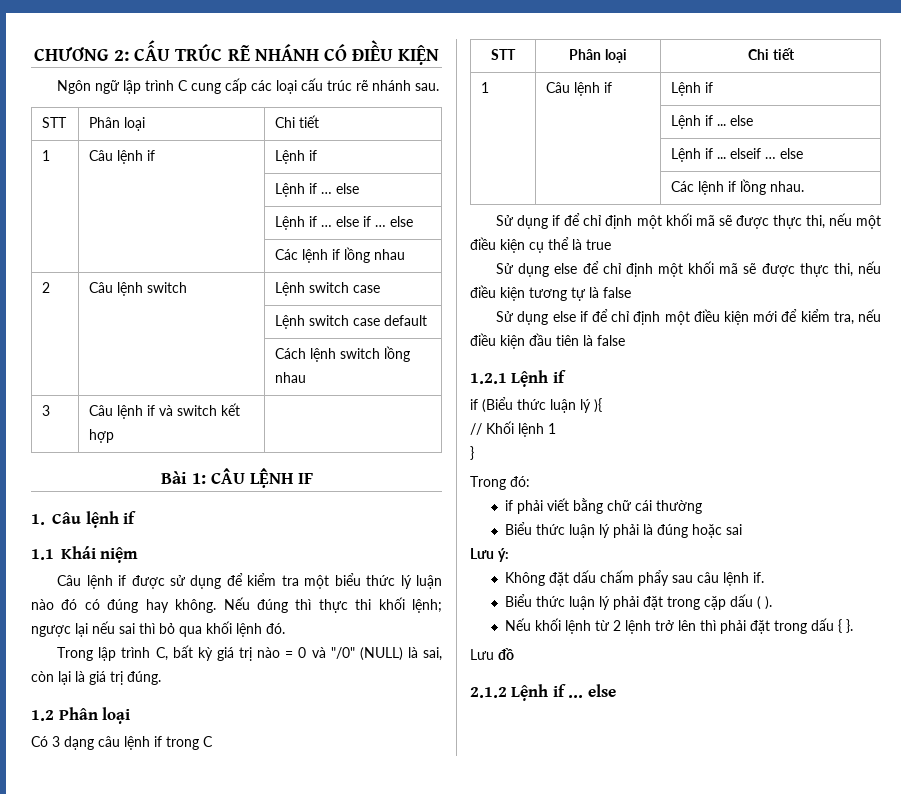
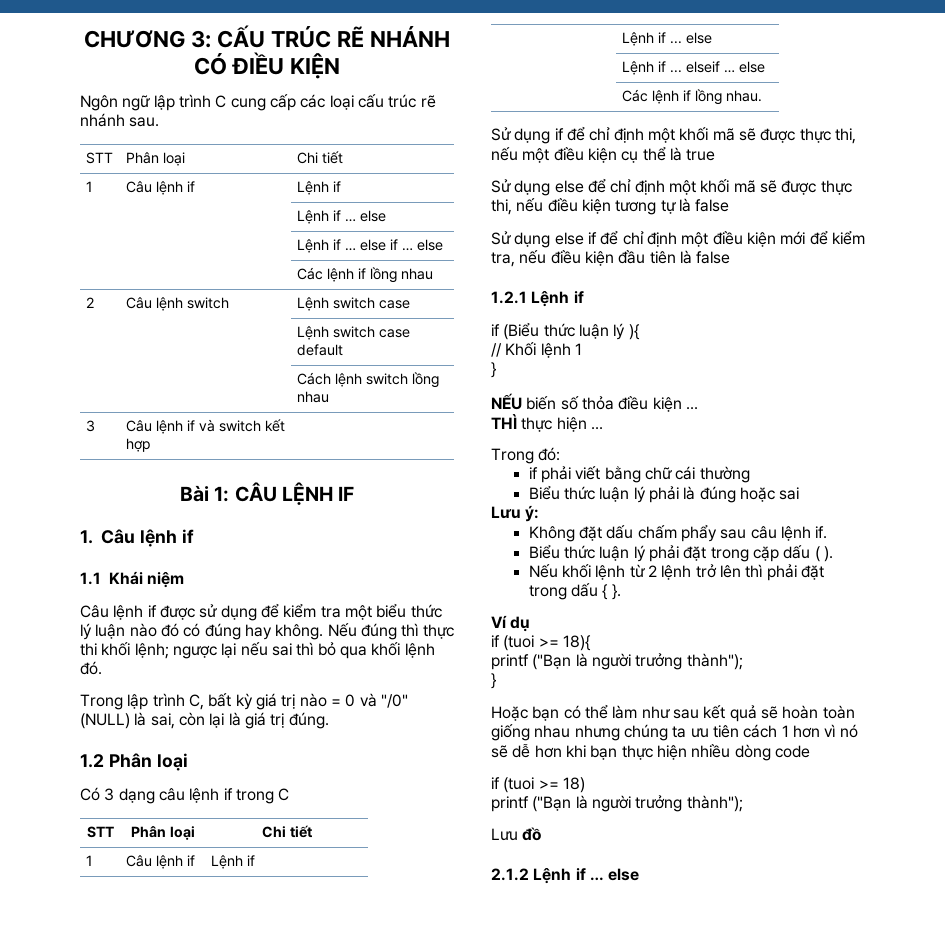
- CHƯƠNG 2: CẤU TRÚC RẼ NHÁNH CÓ ĐIỀU KIỆN
+ CHƯƠNG 3: CẤU TRÚC RẼ NHÁNH CÓ ĐIỀU KIỆN
+ NẾU biến số thỏa điều kiện ...
+ THÌ thực hiện ...
+ Ví dụ
+ if (tuoi >= 18){
+ printf ("Bạn là người trưởng thành");
+ }
+ Hoặc bạn có thể làm như sau kết quả sẽ hoàn toàn giống nhau nhưng chúng ta ưu tiên cách 1 hơn vì nó sẽ dễ hơn khi bạn thực hiện nhiều dòng code
+ if (tuoi >= 18)
+ printf ("Bạn là người trưởng thành");

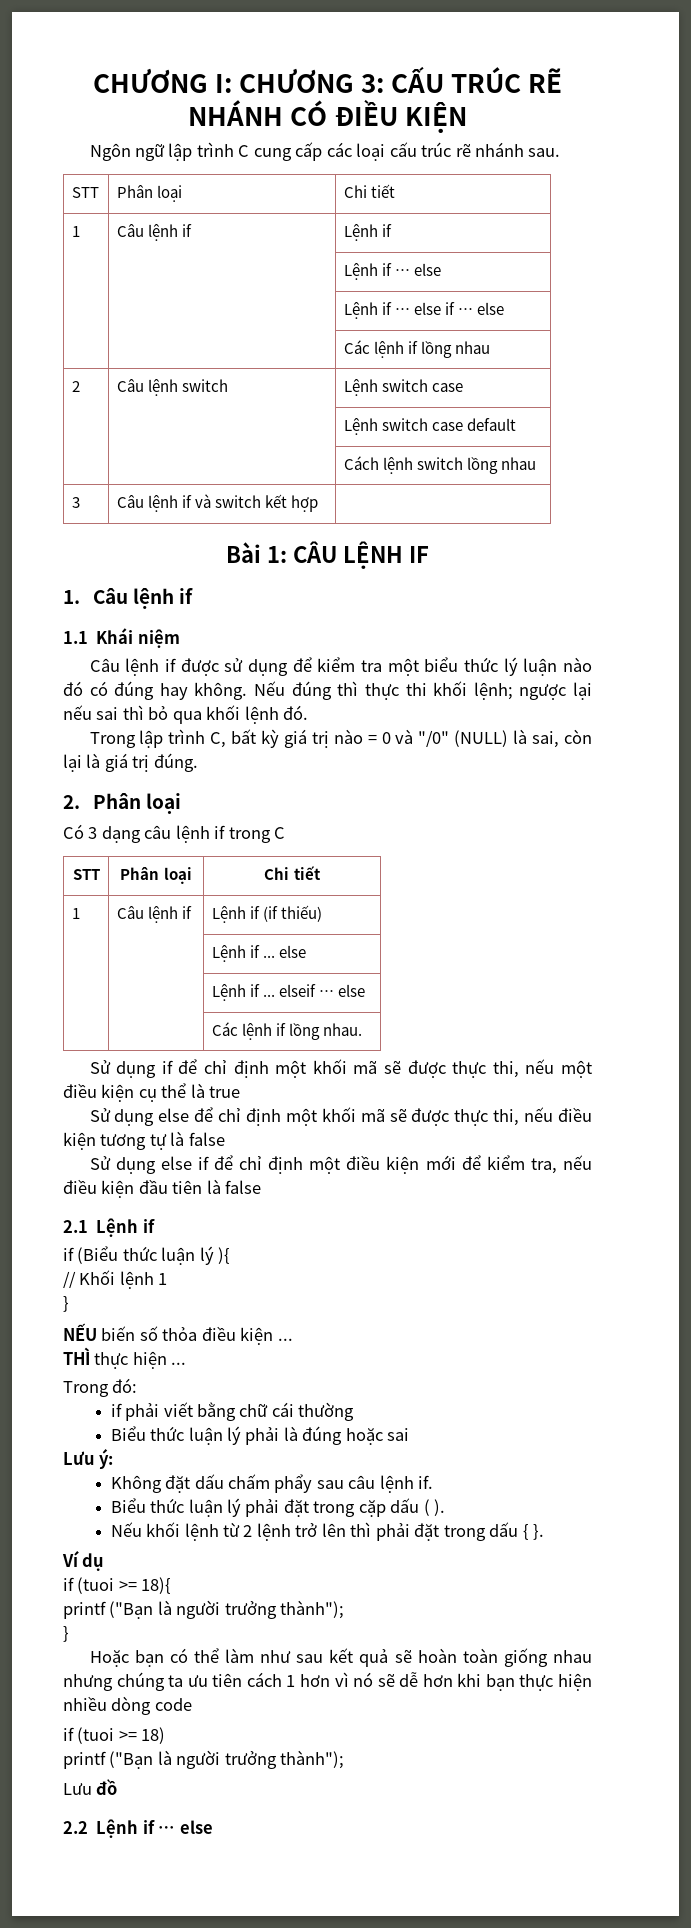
- CHƯƠNG 3: CẤU TRÚC RẼ NHÁNH CÓ ĐIỀU KIỆN
+ CHƯƠNG I: CHƯƠNG 3: CẤU TRÚC RẼ NHÁNH CÓ ĐIỀU KIỆN
- 1.2 Phân loại
+ 2. Phân loại
  Có 3 dạng câu lệnh if trong C
  STT | Phân loại | Chi tiết
- 1 | Câu lệnh if | Lệnh if
+ 1 | Câu lệnh if | Lệnh if (if thiếu)
- 1.2.1 Lệnh if
+ 2.1 Lệnh if
- 2.1.2 Lệnh if … else
+ 2.2 Lệnh if … else

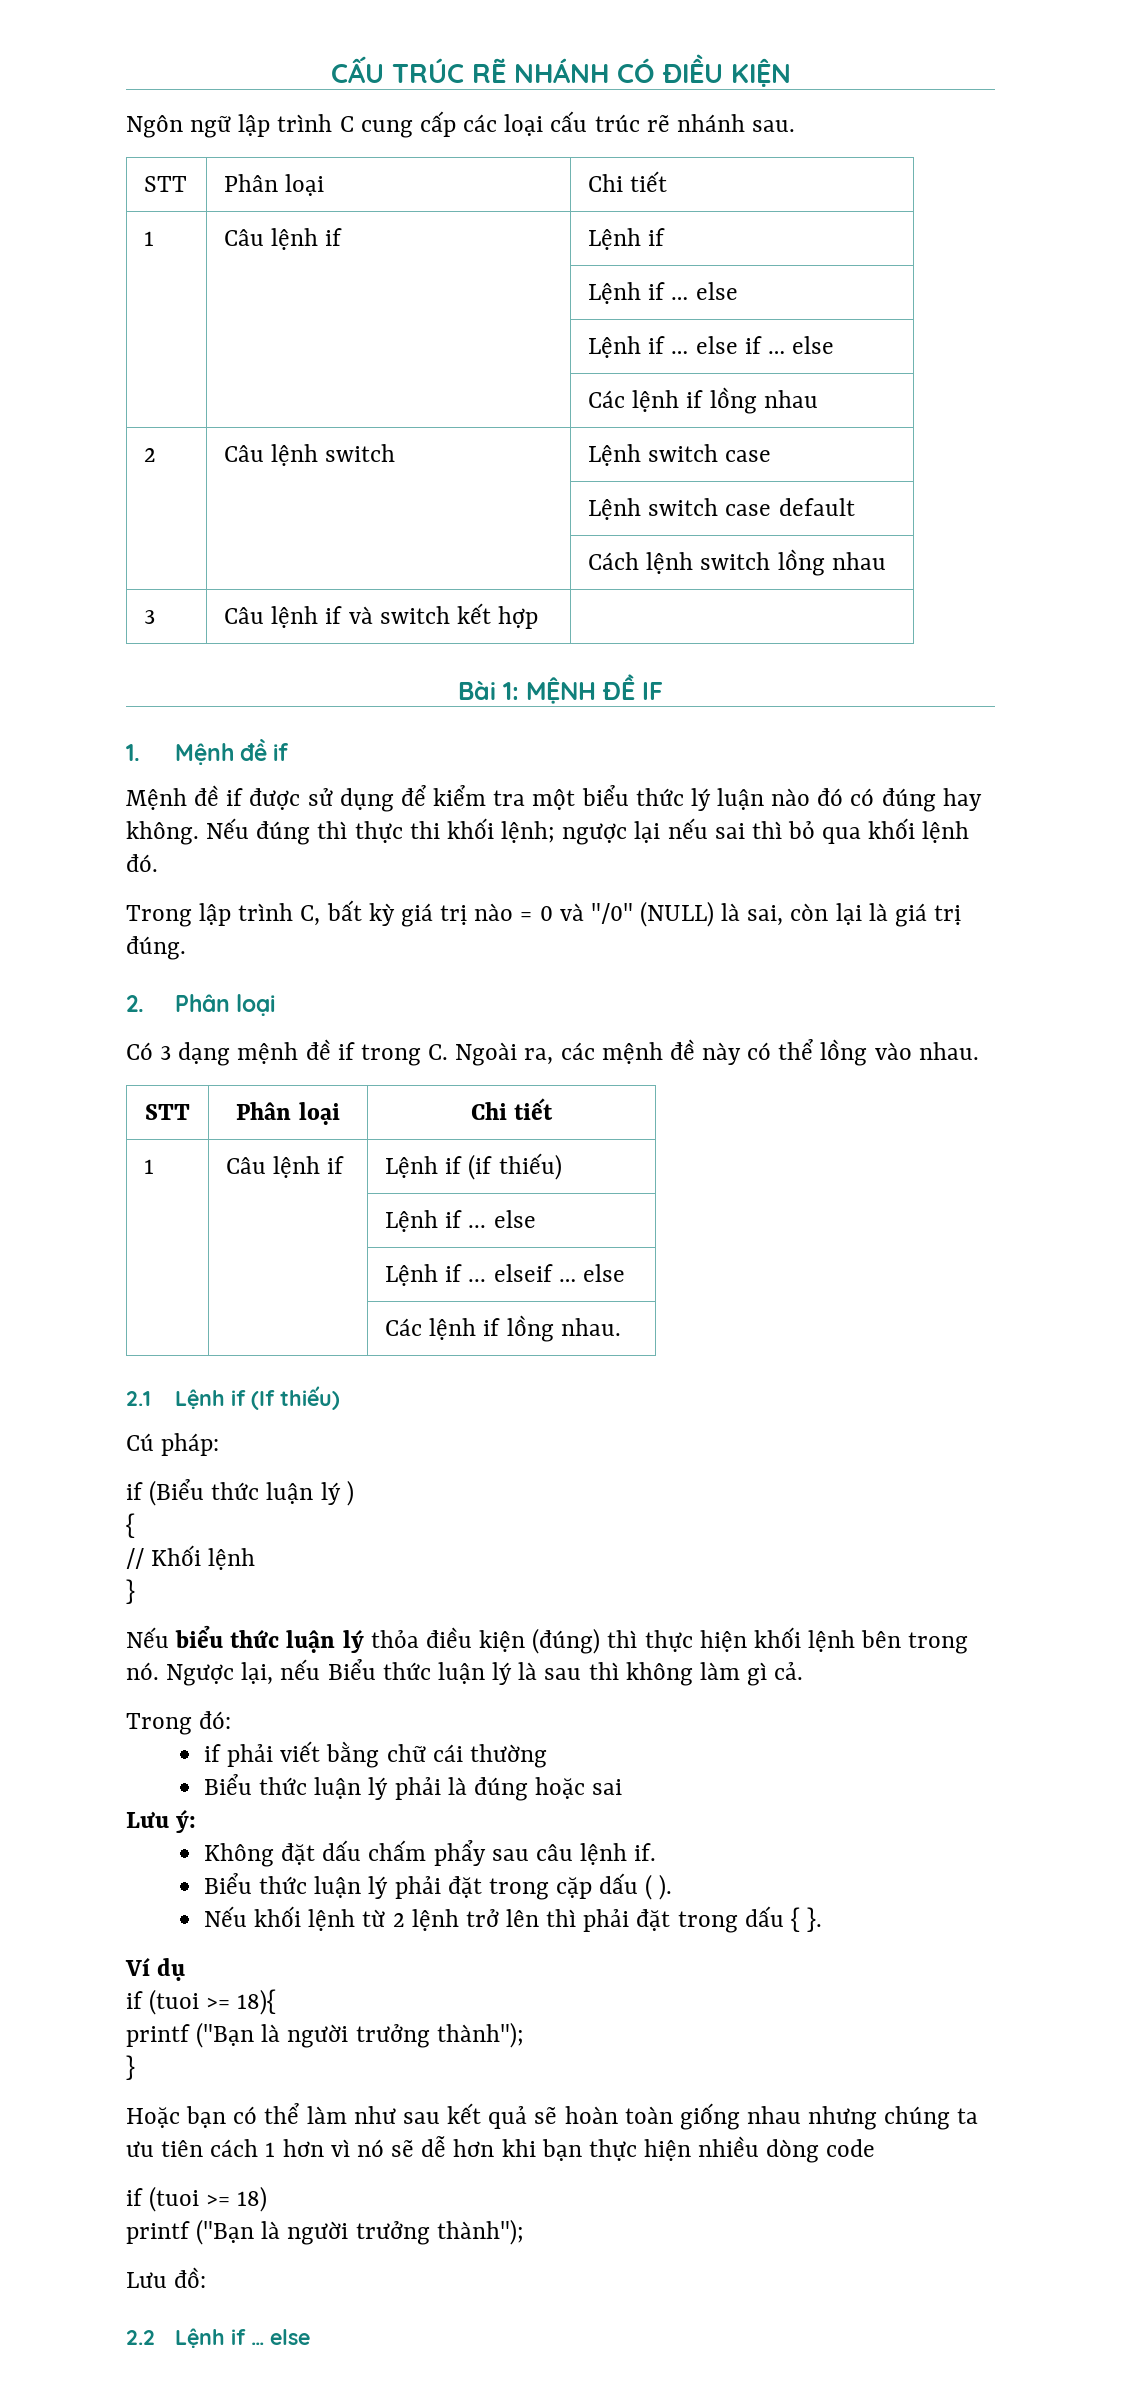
- CHƯƠNG I: CHƯƠNG 3: CẤU TRÚC RẼ NHÁNH CÓ ĐIỀU KIỆN
+ CẤU TRÚC RẼ NHÁNH CÓ ĐIỀU KIỆN
- Bài 1: CÂU LỆNH IF
+ Bài 1: MỆNH ĐỀ IF
- 1. Câu lệnh if
- 1.1 Khái niệm
- Câu lệnh if được sử dụng để kiểm tra một biểu thức lý luận nào đó có đúng hay không.
+ 1. Mệnh đề if
+ Mệnh đề if được sử dụng để kiểm tra một biểu thức lý luận nào đó có đúng hay không.
- Có 3 dạng câu lệnh if trong C
+ Có 3 dạng mệnh đề if trong C. Ngoài ra, các mệnh đề này có thể lồng vào nhau.
- Sử dụng if để chỉ định một khối mã sẽ được thực thi, nếu một điều kiện cụ thể là true
- Sử dụng else để chỉ định một khối mã sẽ được thực thi, nếu điều kiện tương tự là false
- Sử dụng else if để chỉ định một điều kiện mới để kiểm tra, nếu điều kiện đầu tiên là false
- 2.1 Lệnh if
+ 2.1 Lệnh if (If thiếu)
+ Cú pháp:
- if (Biểu thức luận lý ){
+ if (Biểu thức luận lý )
+ {
- // Khối lệnh 1
+ // Khối lệnh
  }
- NẾU biến số thỏa điều kiện ...
- THÌ thực hiện ...
+ Nếu biểu thức luận lý thỏa điều kiện (đúng) thì thực hiện khối lệnh bên trong nó. Ngược lại, nếu Biểu thức luận lý là sau thì không làm gì cả.
- Lưu đồ
+ Lưu đồ:

